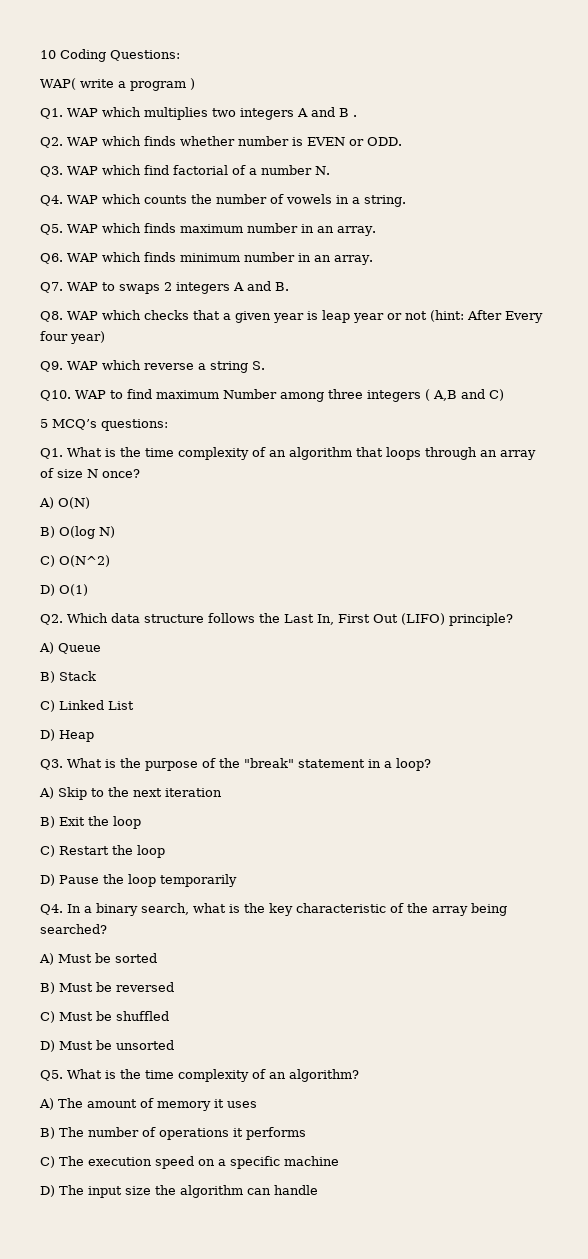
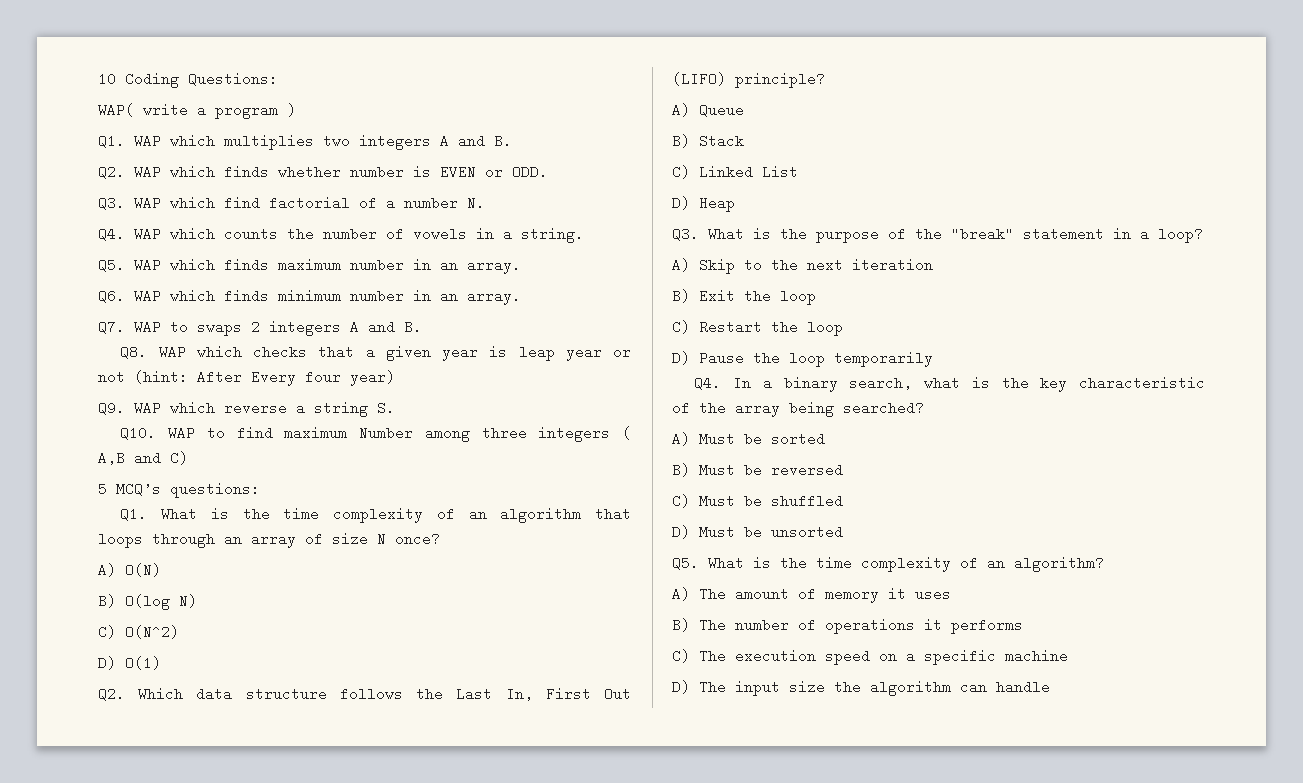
- Q1. WAP which multiplies two integers A and B .
+ Q1. WAP which multiplies two integers A and B.

